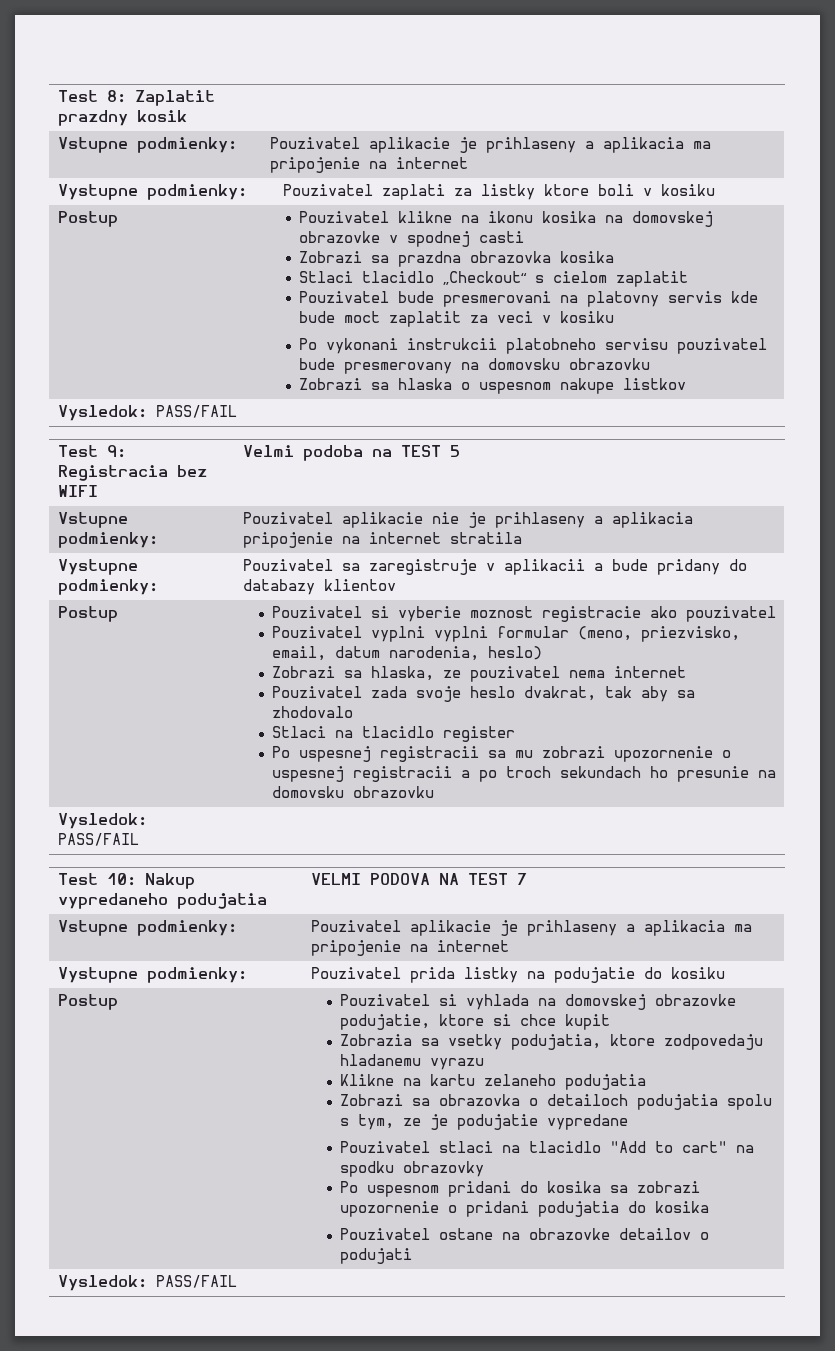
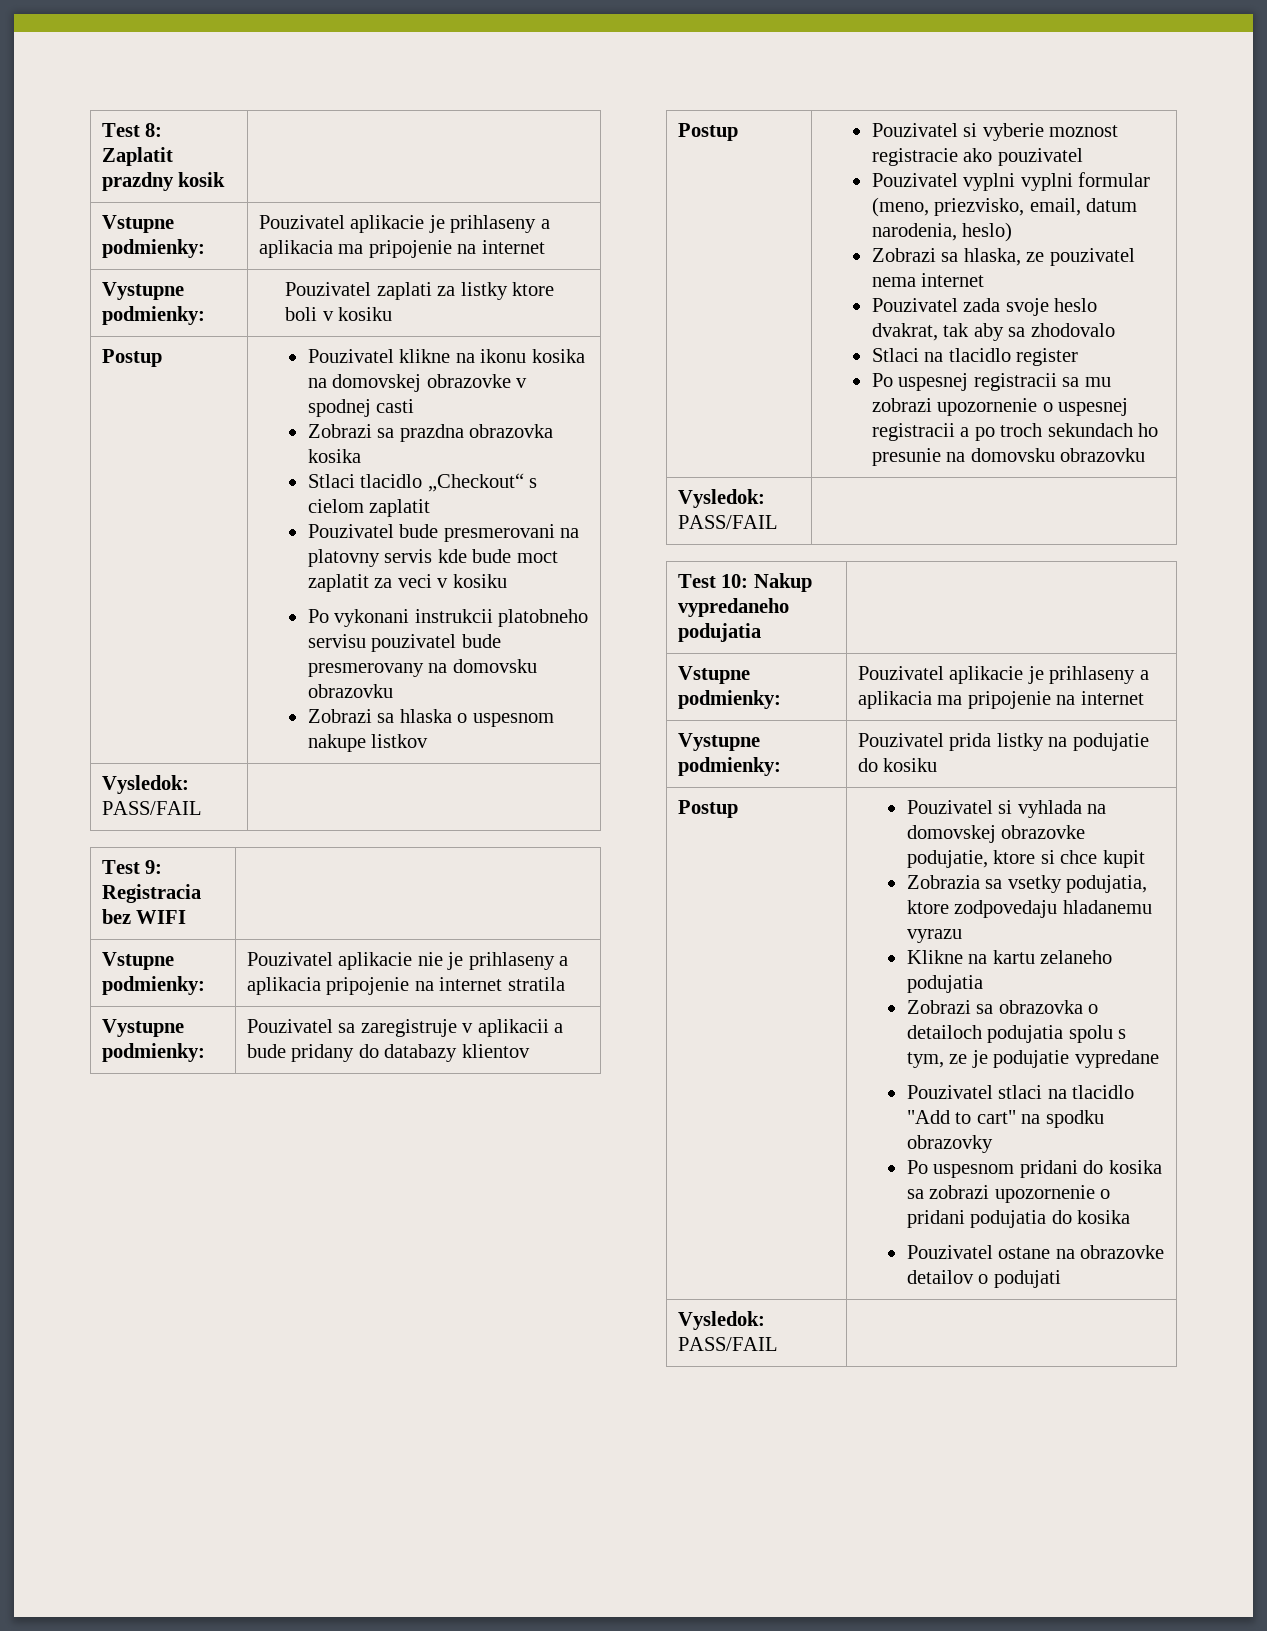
- Test 9: Registracia bez WIFI | Velmi podoba na TEST 5
+ Test 9: Registracia bez WIFI |
- Test 10: Nakup vypredaneho podujatia | VELMI PODOVA NA TEST 7
+ Test 10: Nakup vypredaneho podujatia |

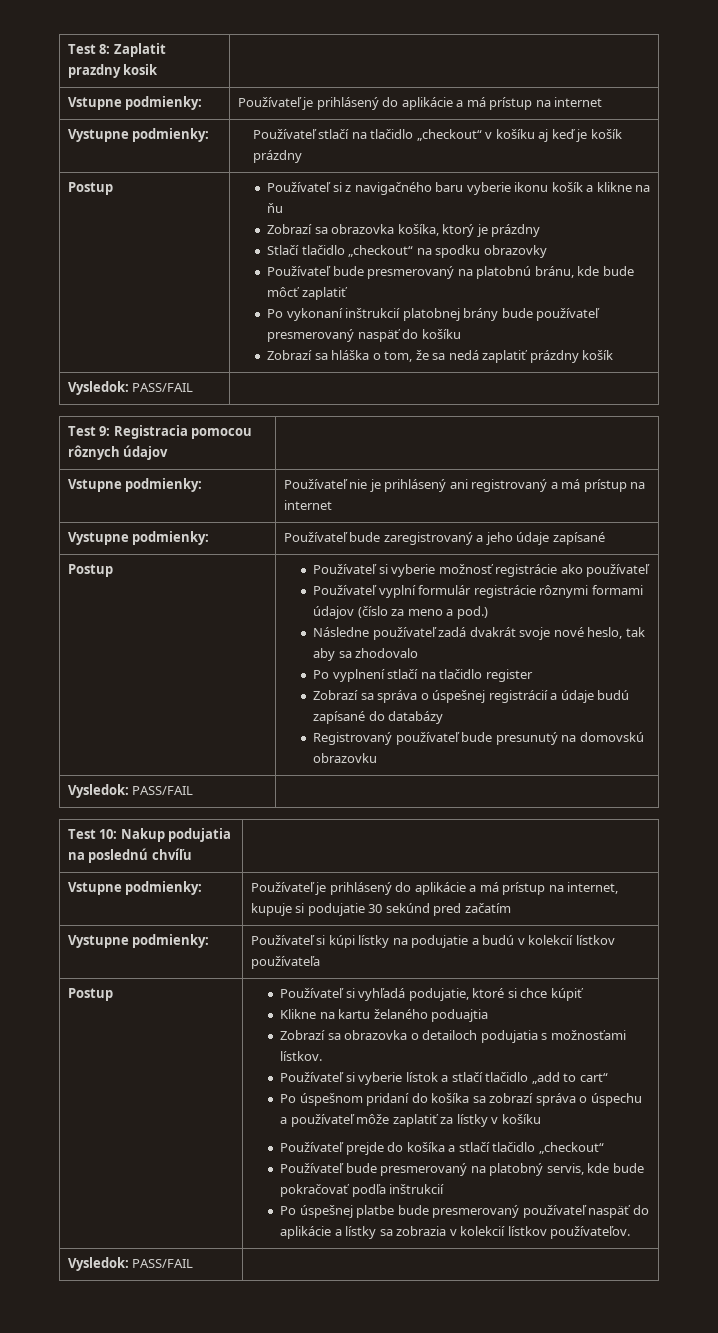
  Test 8: Zaplatit prazdny kosik |
- Vstupne podmienky: | Pouzivatel aplikacie je prihlaseny a aplikacia ma pripojenie na internet
- Vystupne podmienky: | Pouzivatel zaplati za listky ktore boli v kosiku
- Postup | Pouzivatel klikne na ikonu kosika na domovskej obrazovke v spodnej casti
- Zobrazi sa prazdna obrazovka kosika
- Stlaci tlacidlo „Checkout“ s cielom zaplatit
- Pouzivatel bude presmerovani na platovny servis kde bude moct zaplatit za veci v kosiku
- Po vykonani instrukcii platobneho servisu pouzivatel bude presmerovany na domovsku obrazovku
- Zobrazi sa hlaska o uspesnom nakupe listkov
+ Vstupne podmienky: | Používateľ je prihlásený do aplikácie a má prístup na internet
+ Vystupne podmienky: | Používateľ stlačí na tlačidlo „checkout“ v košíku aj keď je košík prázdny
+ Postup | Používateľ si z navigačného baru vyberie ikonu košík a klikne na ňu
+ Zobrazí sa obrazovka košíka, ktorý je prázdny
+ Stlačí tlačidlo „checkout“ na spodku obrazovky
+ Používateľ bude presmerovaný na platobnú bránu, kde bude môcť zaplatiť
+ Po vykonaní inštrukcií platobnej brány bude používateľ presmerovaný naspäť do košíku
+ Zobrazí sa hláška o tom, že sa nedá zaplatiť prázdny košík
- Test 9: Registracia bez WIFI |
- Vstupne podmienky: | Pouzivatel aplikacie nie je prihlaseny a aplikacia pripojenie na internet stratila
- Vystupne podmienky: | Pouzivatel sa zaregistruje v aplikacii a bude pridany do databazy klientov
- Postup | Pouzivatel si vyberie moznost registracie ako pouzivatel
- Pouzivatel vyplni vyplni formular (meno, priezvisko, email, datum narodenia, heslo)
- Zobrazi sa hlaska, ze pouzivatel nema internet
- Pouzivatel zada svoje heslo dvakrat, tak aby sa zhodovalo
- Stlaci na tlacidlo register
- Po uspesnej registracii sa mu zobrazi upozornenie o uspesnej registracii a po troch sekundach ho presunie na domovsku obrazovku
+ Test 9: Registracia pomocou rôznych údajov |
+ Vstupne podmienky: | Používateľ nie je prihlásený ani registrovaný a má prístup na internet
+ Vystupne podmienky: | Používateľ bude zaregistrovaný a jeho údaje zapísané
+ Postup | Používateľ si vyberie možnosť registrácie ako používateľ
+ Používateľ vyplní formulár registrácie rôznymi formami údajov (číslo za meno a pod.)
+ Následne používateľ zadá dvakrát svoje nové heslo, tak aby sa zhodovalo
+ Po vyplnení stlačí na tlačidlo register
+ Zobrazí sa správa o úspešnej registrácií a údaje budú zapísané do databázy
+ Registrovaný používateľ bude presunutý na domovskú obrazovku
- Test 10: Nakup vypredaneho podujatia |
- Vstupne podmienky: | Pouzivatel aplikacie je prihlaseny a aplikacia ma pripojenie na internet
- Vystupne podmienky: | Pouzivatel prida listky na podujatie do kosiku
- Postup | Pouzivatel si vyhlada na domovskej obrazovke podujatie, ktore si chce kupit
- Zobrazia sa vsetky podujatia, ktore zodpovedaju hladanemu vyrazu
+ Test 10: Nakup podujatia na poslednú chvíľu |
+ Vstupne podmienky: | Používateľ je prihlásený do aplikácie a má prístup na internet, kupuje si podujatie 30 sekúnd pred začatím
+ Vystupne podmienky: | Používateľ si kúpi lístky na podujatie a budú v kolekcií lístkov používateľa
+ Postup | Používateľ si vyhľadá podujatie, ktoré si chce kúpiť
- Klikne na kartu zelaneho podujatia
- Zobrazi sa obrazovka o detailoch podujatia spolu s tym, ze je podujatie vypredane
- Pouzivatel stlaci na tlacidlo "Add to cart" na spodku obrazovky
- Po uspesnom pridani do kosika sa zobrazi upozornenie o pridani podujatia do kosika
- Pouzivatel ostane na obrazovke detailov o podujati
+ Klikne na kartu želaného poduajtia
+ Zobrazí sa obrazovka o detailoch podujatia s možnosťami lístkov.
+ Používateľ si vyberie lístok a stlačí tlačidlo „add to cart“
+ Po úspešnom pridaní do košíka sa zobrazí správa o úspechu a používateľ môže zaplatiť za lístky v košíku
+ Používateľ prejde do košíka a stlačí tlačidlo „checkout“
+ Používateľ bude presmerovaný na platobný servis, kde bude pokračovať podľa inštrukcií
+ Po úspešnej platbe bude presmerovaný používateľ naspäť do aplikácie a lístky sa zobrazia v kolekcií lístkov používateľov.

